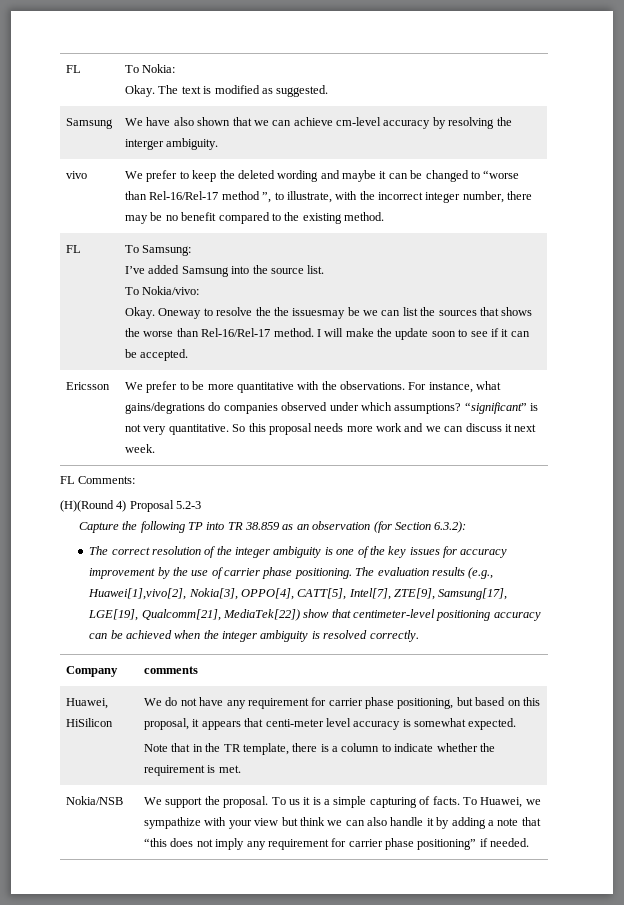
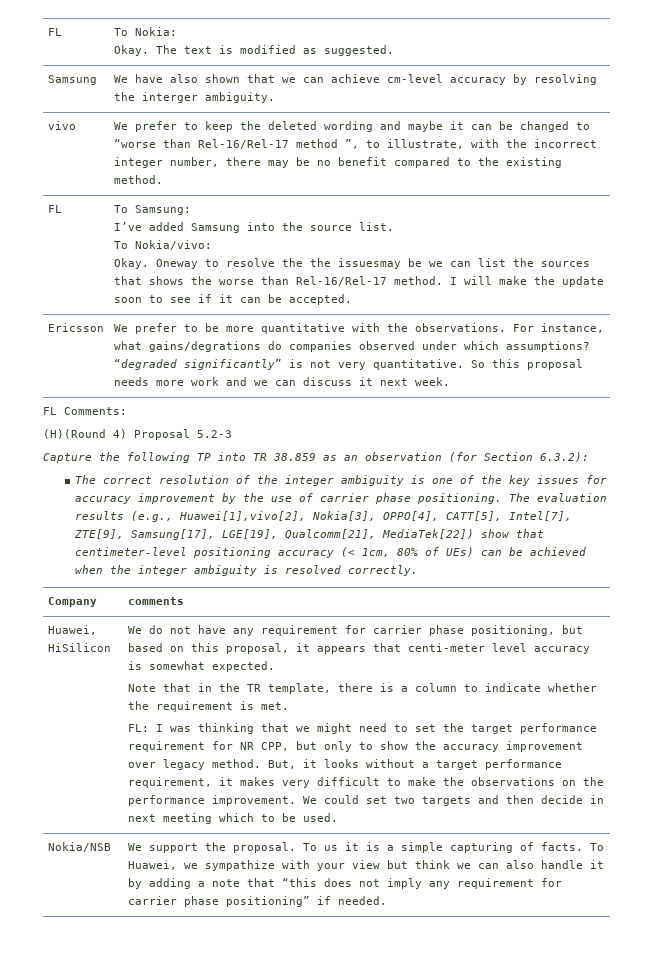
- Ericsson | We prefer to be more quantitative with the observations. For instance, what gains/degrations do companies observed under which assumptions? “significant” is not very quantitative. So this proposal needs more work and we can discuss it next week.
+ Ericsson | We prefer to be more quantitative with the observations. For instance, what gains/degrations do companies observed under which assumptions? “degraded significantly” is not very quantitative. So this proposal needs more work and we can discuss it next week.
- The evaluation results (e.g., Huawei[1],vivo[2], Nokia[3], OPPO[4], CATT[5], Intel[7], ZTE[9], Samsung[17], LGE[19], Qualcomm[21], MediaTek[22]) show that centimeter-level positioning accuracy can be achieved when the integer ambiguity is resolved correctly.
+ The evaluation results (e.g., Huawei[1],vivo[2], Nokia[3], OPPO[4], CATT[5], Intel[7], ZTE[9], Samsung[17], LGE[19], Qualcomm[21], MediaTek[22]) show that centimeter-level positioning accuracy (< 1cm, 80% of UEs) can be achieved when the integer ambiguity is resolved correctly.
+ FL: I was thinking that we might need to set the target performance requirement for NR CPP, but only to show the accuracy improvement over legacy method. But, it looks without a target performance requirement, it makes very difficult to make the observations on the performance improvement. We could set two targets and then decide in next meeting which to be used.

